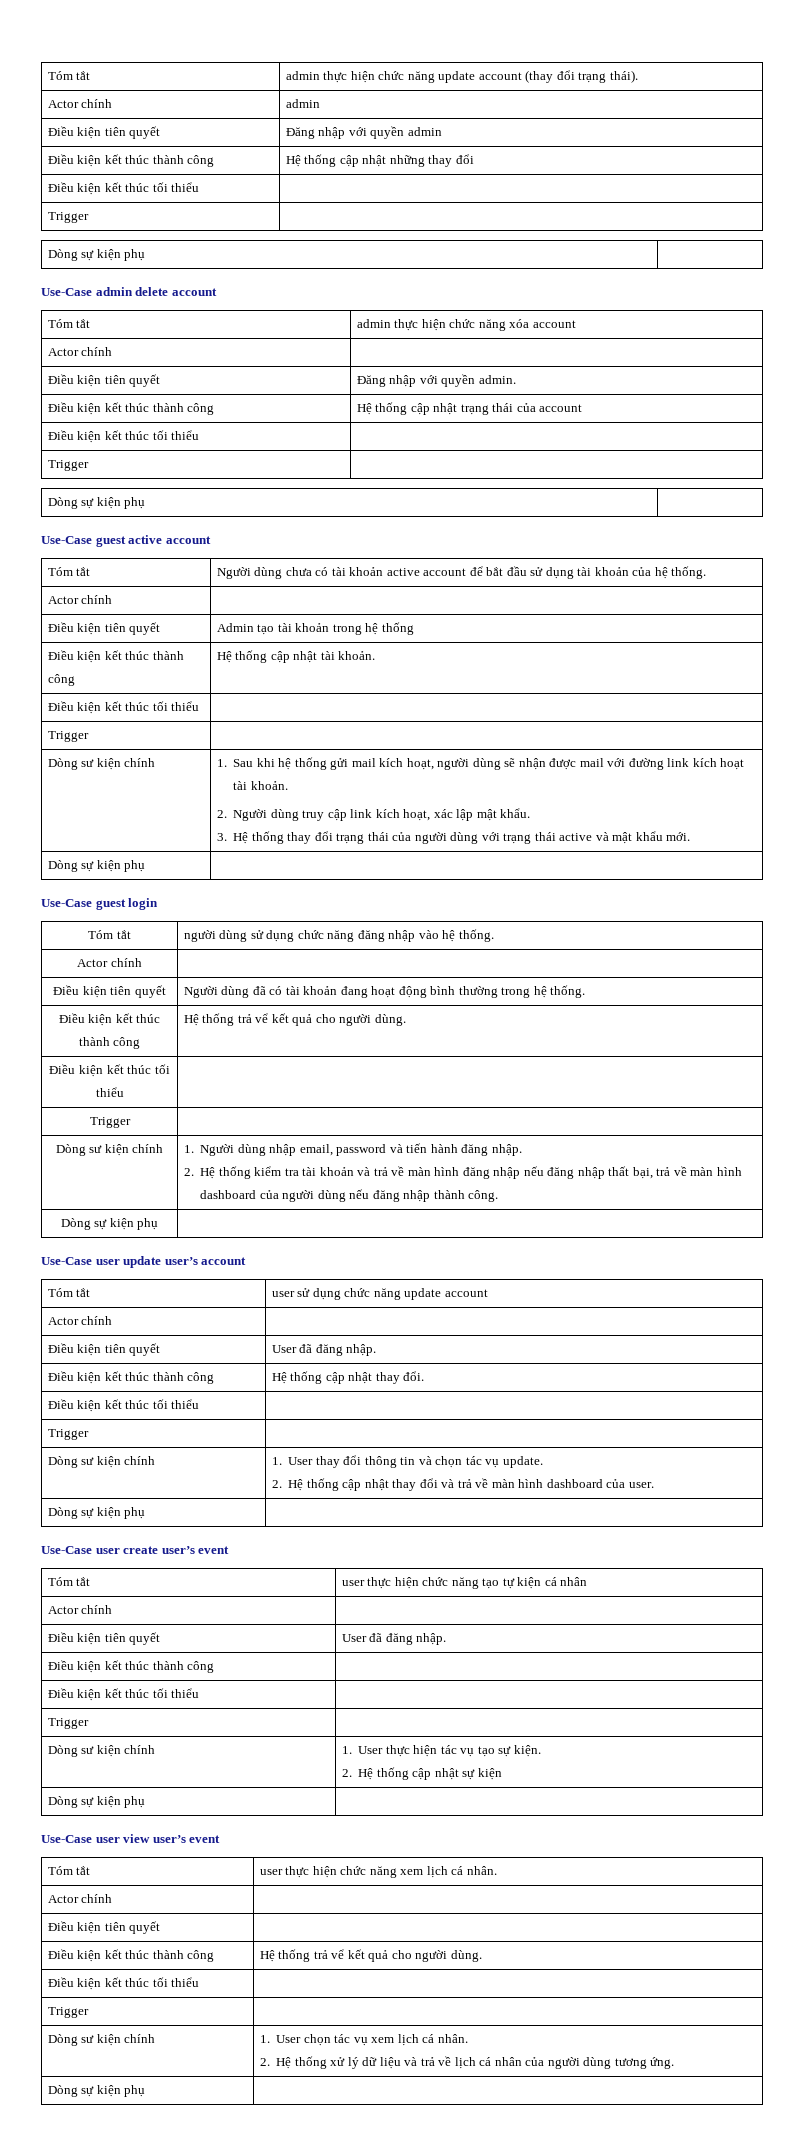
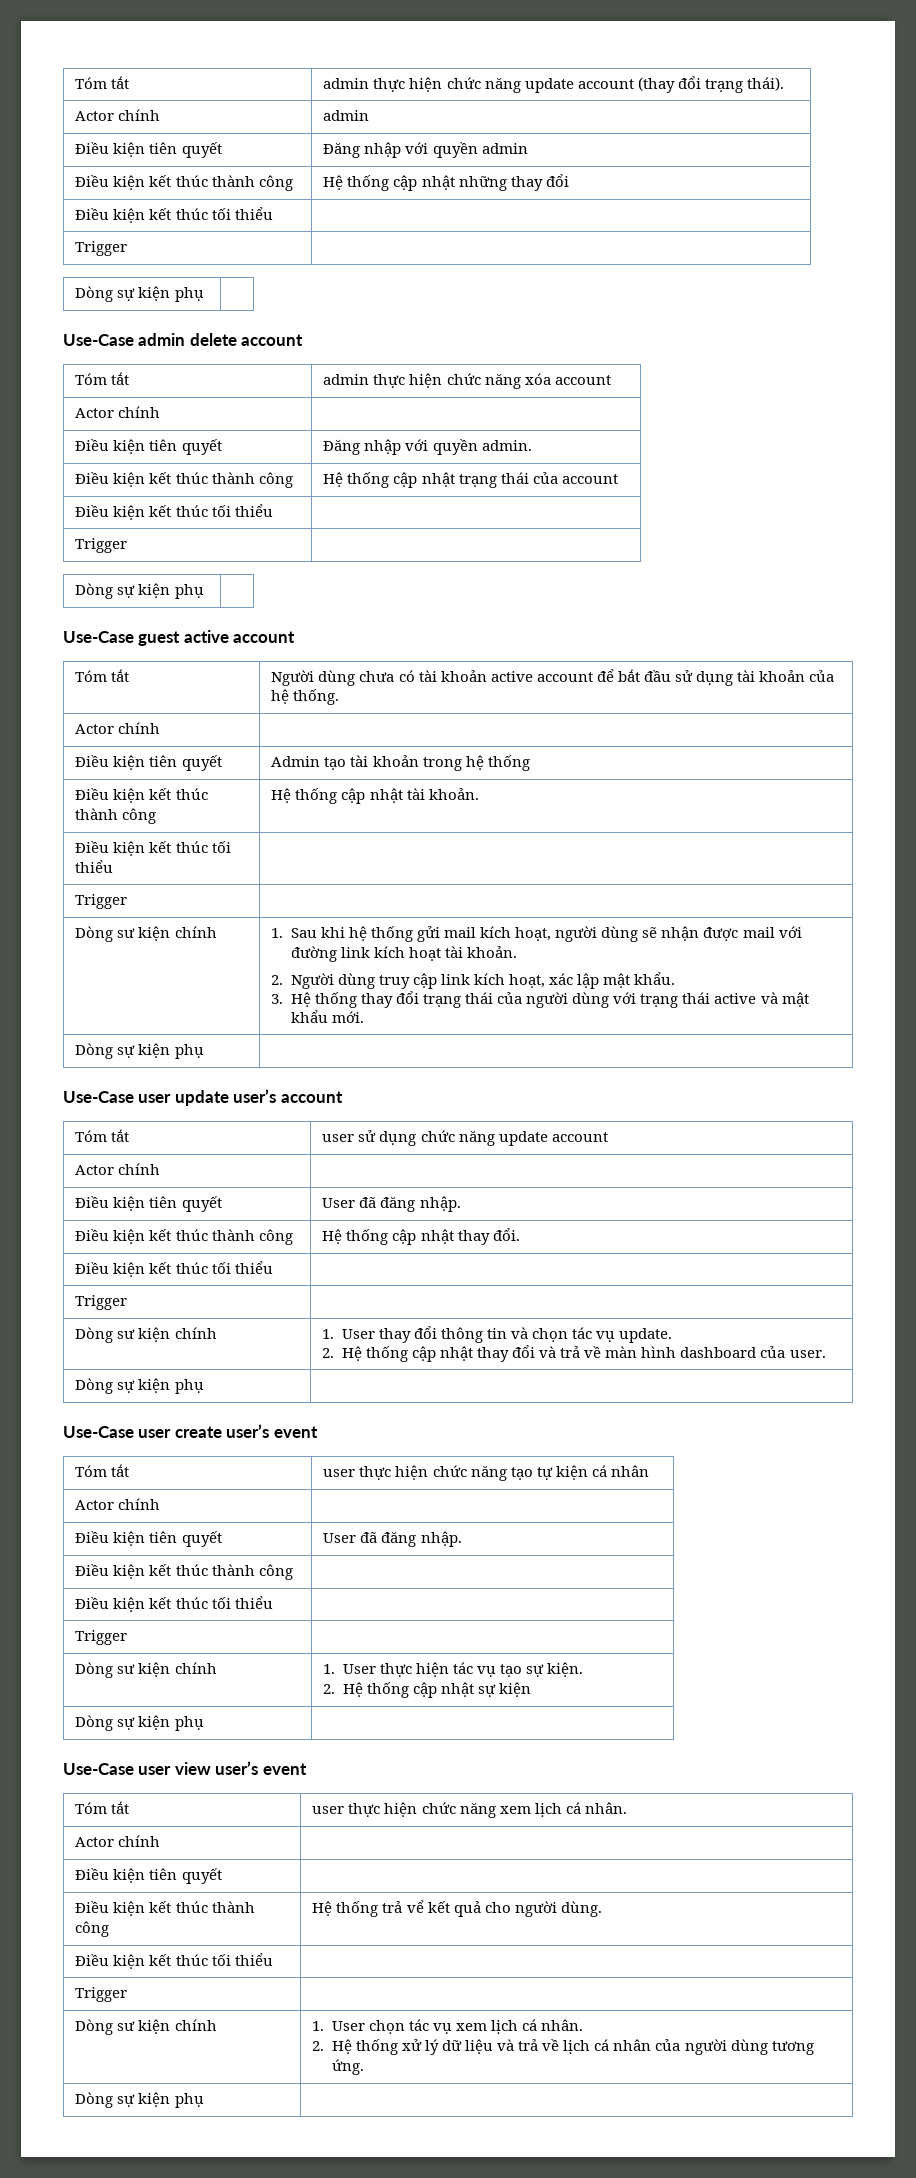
- Use-Case guest login
- Tóm tắt | người dùng sử dụng chức năng đăng nhập vào hệ thống.
- Actor chính |
- Điều kiện tiên quyết | Người dùng đã có tài khoản đang hoạt động bình thường trong hệ thống.
- Điều kiện kết thúc thành công | Hệ thống trả vể kết quả cho người dùng.
- Điều kiện kết thúc tối thiểu |
- Trigger |
- Dòng sư kiện chính | 1. Người dùng nhập email, password và tiến hành đăng nhập.
- 2. Hệ thống kiểm tra tài khoản và trả về màn hình đăng nhập nếu đăng nhập thất bại, trả về màn hình dashboard của người dùng nếu đăng nhập thành công.
- Dòng sự kiện phụ |

